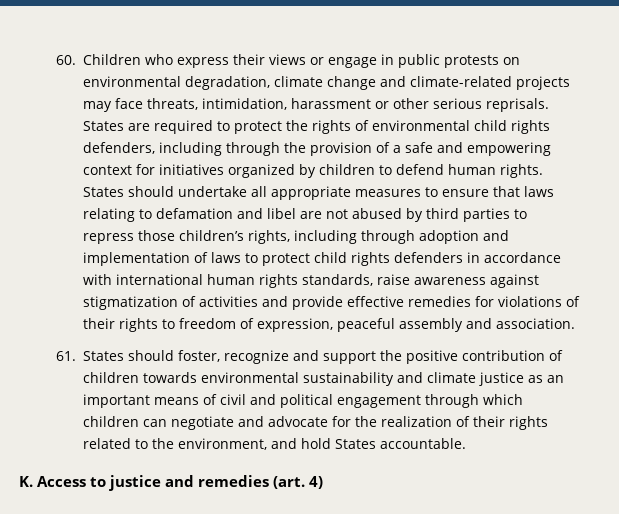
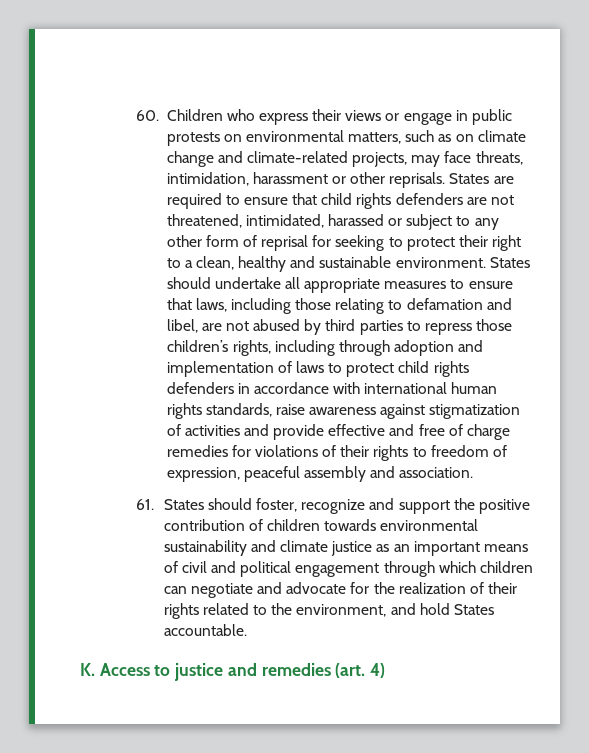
- 60. Children who express their views or engage in public protests on environmental degradation, climate change and climate-related projects may face threats, intimidation, harassment or other serious reprisals.
+ 60. Children who express their views or engage in public protests on environmental matters, such as on climate change and climate-related projects, may face threats, intimidation, harassment or other reprisals.
- States are required to protect the rights of environmental child rights defenders, including through the provision of a safe and empowering context for initiatives organized by children to defend human rights.
+ States are required to ensure that child rights defenders are not threatened, intimidated, harassed or subject to any other form of reprisal for seeking to protect their right to a clean, healthy and sustainable environment.
- States should undertake all appropriate measures to ensure that laws relating to defamation and libel are not abused by third parties to repress those children’s rights, including through adoption and implementation of laws to protect child rights defenders in accordance with international human rights standards, raise awareness against stigmatization of activities and provide effective remedies for violations of their rights to freedom of expression, peaceful assembly and association.
+ States should undertake all appropriate measures to ensure that laws, including those relating to defamation and libel, are not abused by third parties to repress those children’s rights, including through adoption and implementation of laws to protect child rights defenders in accordance with international human rights standards, raise awareness against stigmatization of activities and provide effective and free of charge remedies for violations of their rights to freedom of expression, peaceful assembly and association.

